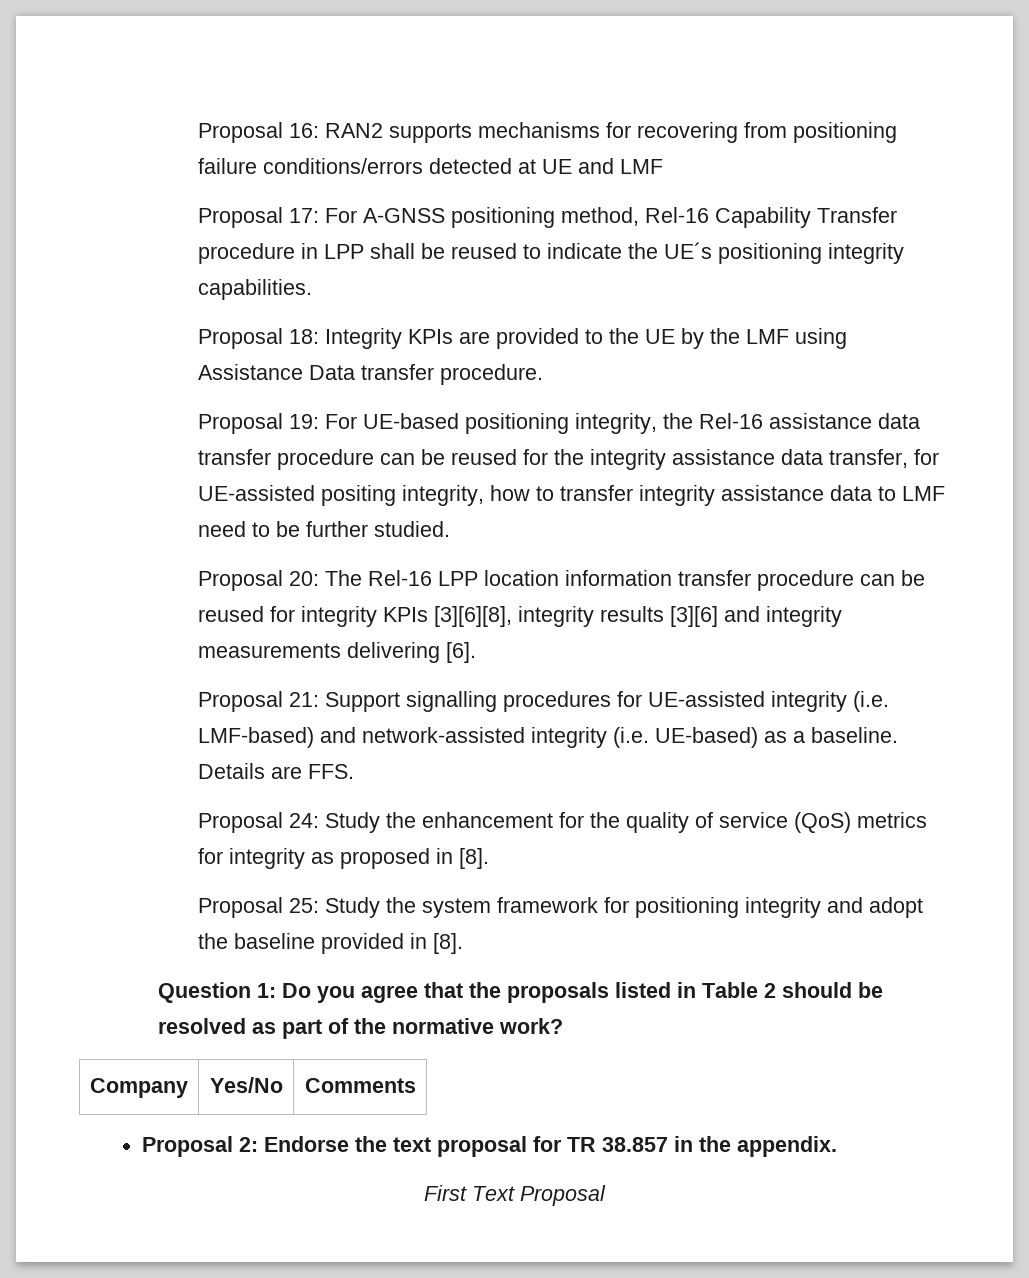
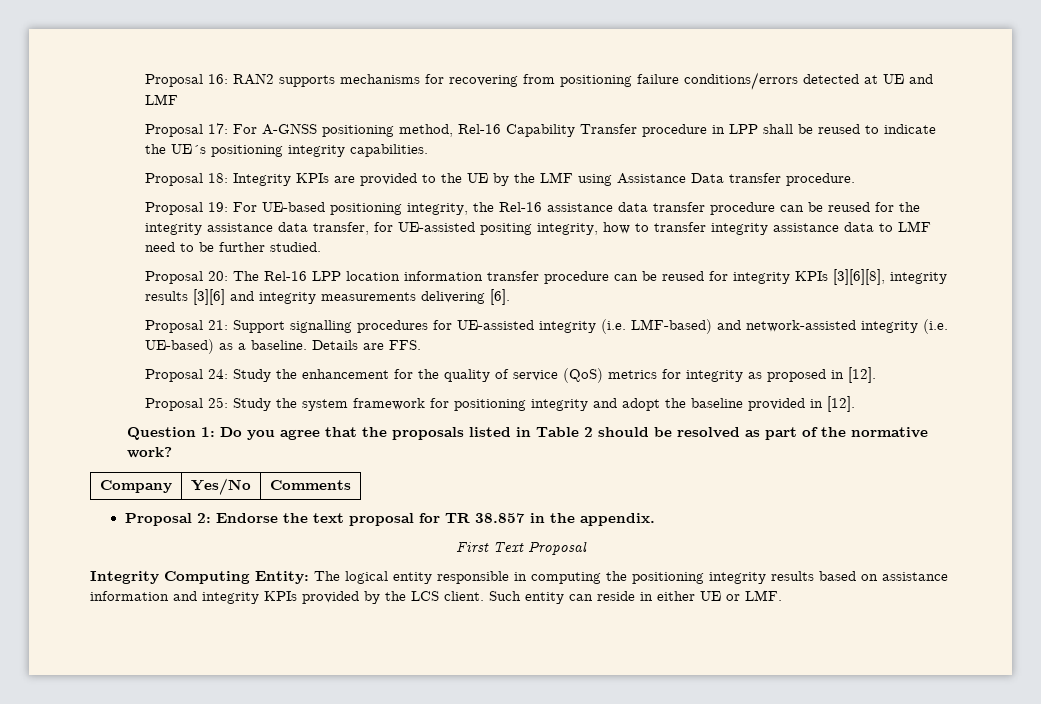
- Proposal 24: Study the enhancement for the quality of service (QoS) metrics for integrity as proposed in [8].
+ Proposal 24: Study the enhancement for the quality of service (QoS) metrics for integrity as proposed in [12].
- Proposal 25: Study the system framework for positioning integrity and adopt the baseline provided in [8].
+ Proposal 25: Study the system framework for positioning integrity and adopt the baseline provided in [12].
+ Integrity Computing Entity: The logical entity responsible in computing the positioning integrity results based on assistance information and integrity KPIs provided by the LCS client. Such entity can reside in either UE or LMF.

